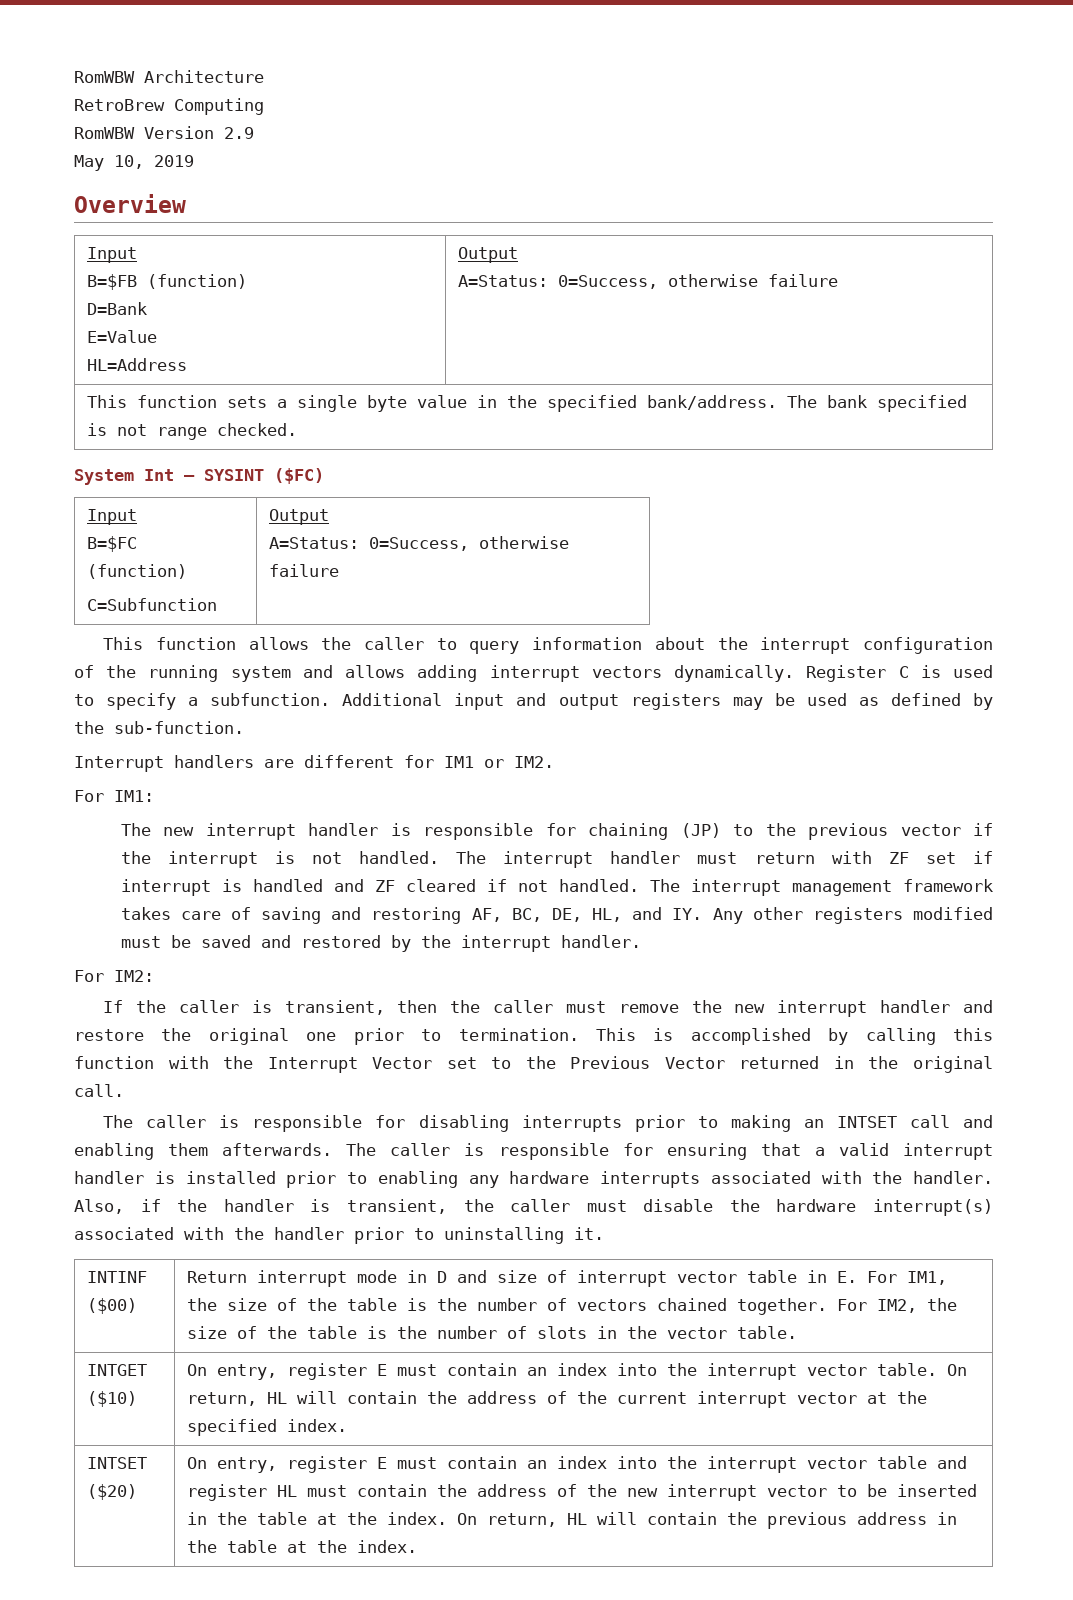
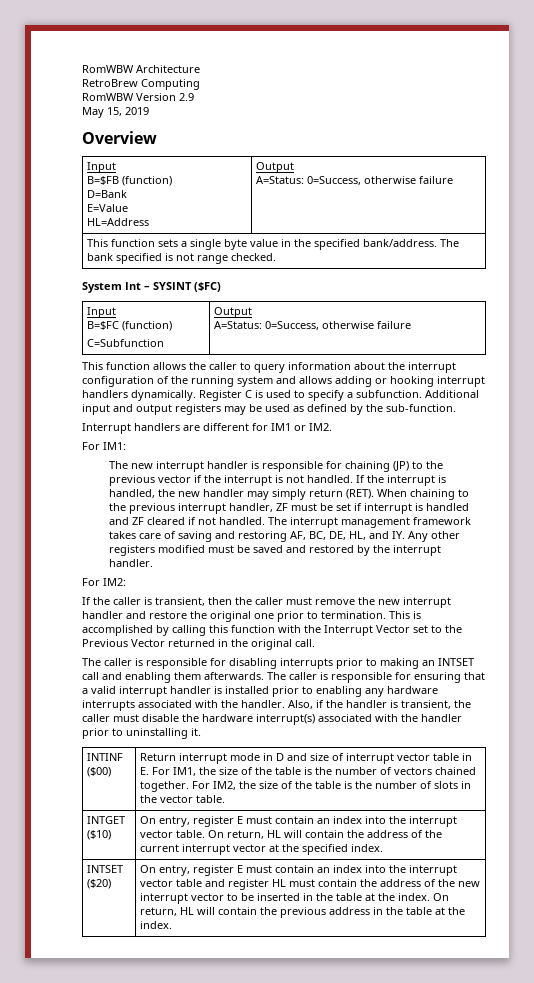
- May 10, 2019
+ May 15, 2019
- This function allows the caller to query information about the interrupt configuration of the running system and allows adding interrupt vectors dynamically.
+ This function allows the caller to query information about the interrupt configuration of the running system and allows adding or hooking interrupt handlers dynamically.
- The interrupt handler must return with ZF set if interrupt is handled and ZF cleared if not handled.
+ If the interrupt is handled, the new handler may simply return (RET). When chaining to the previous interrupt handler, ZF must be set if interrupt is handled and ZF cleared if not handled.

